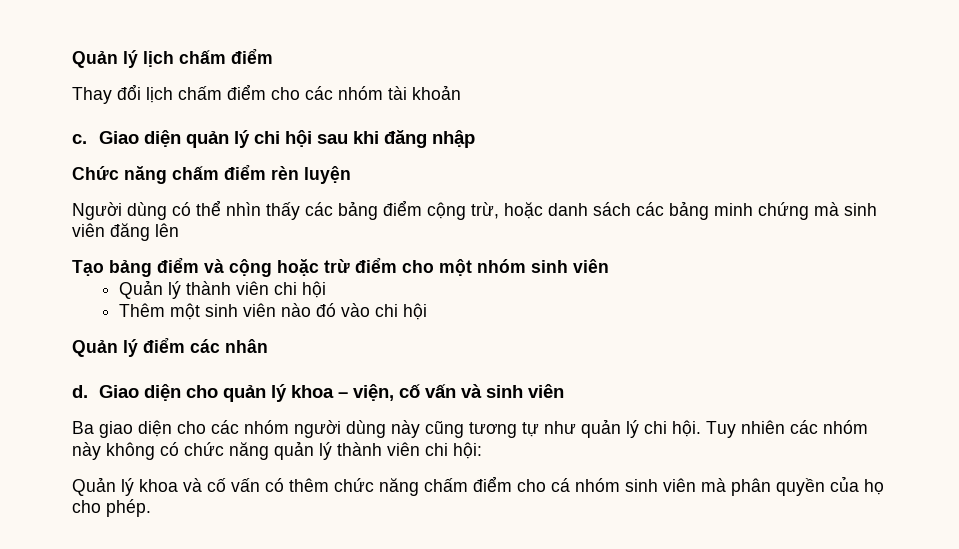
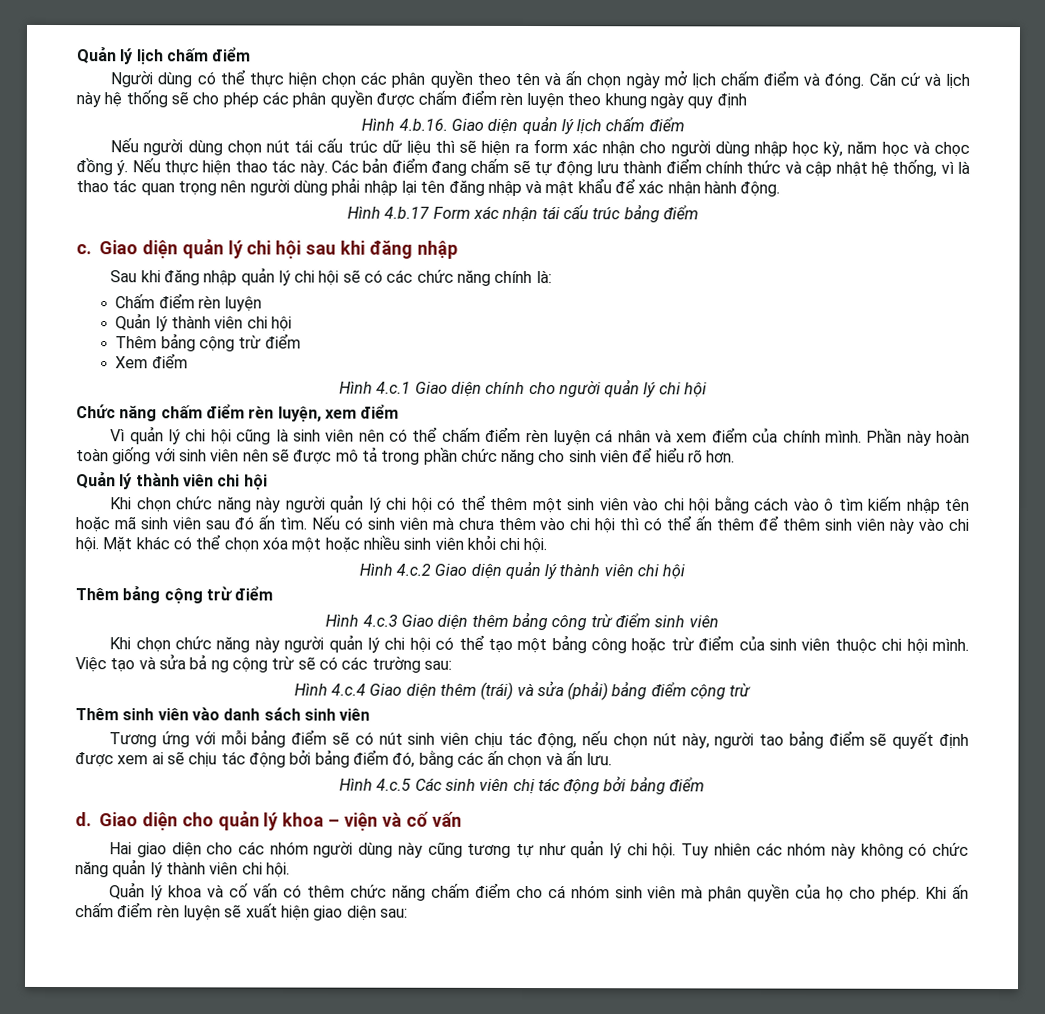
- Thay đổi lịch chấm điểm cho các nhóm tài khoản
+ Người dùng có thể thực hiện chọn các phân quyền theo tên và ấn chọn ngày mở lịch chấm điểm và đóng. Căn cứ và lịch này hệ thống sẽ cho phép các phân quyền được chấm điểm rèn luyện theo khung ngày quy định
+ Hình 4.b.16. Giao diện quản lý lịch chấm điểm
+ Nếu người dùng chọn nút tái cấu trúc dữ liệu thì sẽ hiện ra form xác nhận cho người dùng nhập học kỳ, năm học và chọc đồng ý. Nếu thực hiện thao tác này. Các bản điểm đang chấm sẽ tự động lưu thành điểm chính thức và cập nhật hệ thống, vì là thao tác quan trọng nên người dùng phải nhập lại tên đăng nhập và mật khẩu để xác nhận hành động.
+ Hình 4.b.17 Form xác nhận tái cấu trúc bảng điểm
- Chức năng chấm điểm rèn luyện
- Người dùng có thể nhìn thấy các bảng điểm cộng trừ, hoặc danh sách các bảng minh chứng mà sinh viên đăng lên
- Tạo bảng điểm và cộng hoặc trừ điểm cho một nhóm sinh viên
+ Sau khi đăng nhập quản lý chi hội sẽ có các chức năng chính là:
+ Chấm điểm rèn luyện
  Quản lý thành viên chi hội
- Thêm một sinh viên nào đó vào chi hội
- Quản lý điểm các nhân
+ Thêm bảng cộng trừ điểm
+ Xem điểm
+ Hình 4.c.1 Giao diện chính cho người quản lý chi hội
+ Chức năng chấm điểm rèn luyện, xem điểm
+ Vì quản lý chi hội cũng là sinh viên nên có thể chấm điểm rèn luyện cá nhân và xem điểm của chính mình. Phần này hoàn toàn giống với sinh viên nên sẽ được mô tả trong phần chức năng cho sinh viên để hiểu rõ hơn.
+ Quản lý thành viên chi hội
+ Khi chọn chức năng này người quản lý chi hội có thể thêm một sinh viên vào chi hội bằng cách vào ô tìm kiếm nhập tên hoặc mã sinh viên sau đó ấn tìm. Nếu có sinh viên mà chưa thêm vào chi hội thì có thể ấn thêm để thêm sinh viên này vào chi hội. Mặt khác có thể chọn xóa một hoặc nhiều sinh viên khỏi chi hội.
+ Hình 4.c.2 Giao diện quản lý thành viên chi hội
+ Thêm bảng cộng trừ điểm
+ Hình 4.c.3 Giao diện thêm bảng công trừ điểm sinh viên
+ Khi chọn chức năng này người quản lý chi hội có thể tạo một bảng công hoặc trừ điểm của sinh viên thuộc chi hội mình. Việc tạo và sửa bả ng cộng trừ sẽ có các trường sau:
+ Hình 4.c.4 Giao diện thêm (trái) và sửa (phải) bảng điểm cộng trừ
+ Thêm sinh viên vào danh sách sinh viên
+ Tương ứng với mỗi bảng điểm sẽ có nút sinh viên chịu tác động, nếu chọn nút này, người tao bảng điểm sẽ quyết định được xem ai sẽ chịu tác động bởi bảng điểm đó, bằng các ấn chọn và ấn lưu.
+ Hình 4.c.5 Các sinh viên chị tác động bởi bảng điểm
- Giao diện cho quản lý khoa – viện, cố vấn và sinh viên
- Ba giao diện cho các nhóm người dùng này cũng tương tự như quản lý chi hội.
+ Giao diện cho quản lý khoa – viện và cố vấn
+ Hai giao diện cho các nhóm người dùng này cũng tương tự như quản lý chi hội.
- Tuy nhiên các nhóm này không có chức năng quản lý thành viên chi hội:
+ Tuy nhiên các nhóm này không có chức năng quản lý thành viên chi hội.
+ Khi ấn chấm điểm rèn luyện sẽ xuất hiện giao diện sau:

